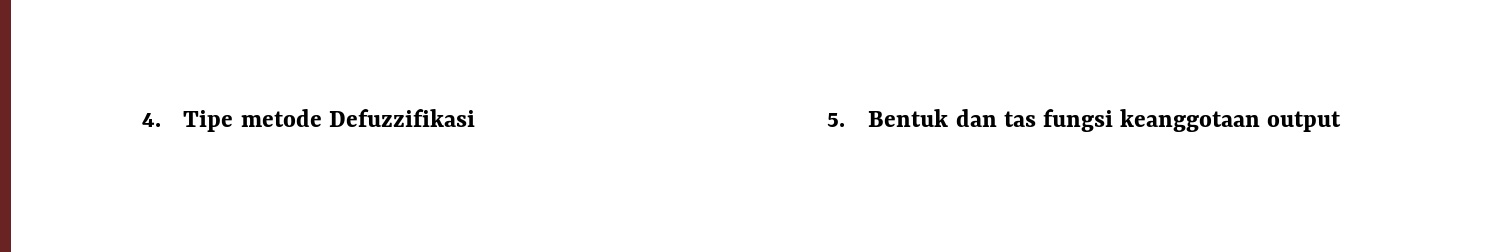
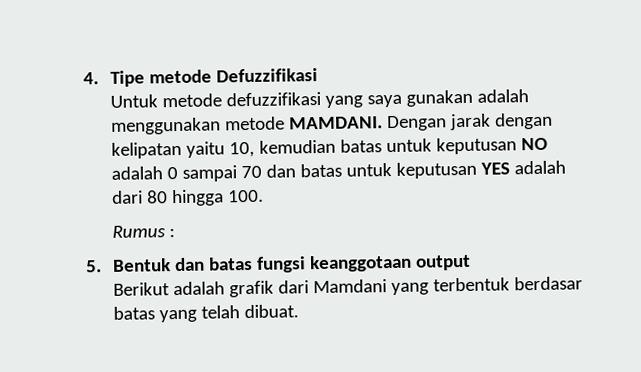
+ Untuk metode defuzzifikasi yang saya gunakan adalah menggunakan metode MAMDANI. Dengan jarak dengan kelipatan yaitu 10, kemudian batas untuk keputusan NO adalah 0 sampai 70 dan batas untuk keputusan YES adalah dari 80 hingga 100.
+ Rumus :
- 5. Bentuk dan tas fungsi keanggotaan output
+ 5. Bentuk dan batas fungsi keanggotaan output
+ Berikut adalah grafik dari Mamdani yang terbentuk berdasar batas yang telah dibuat.

